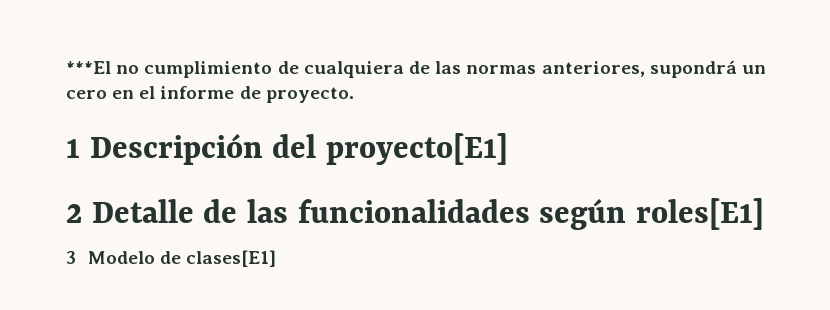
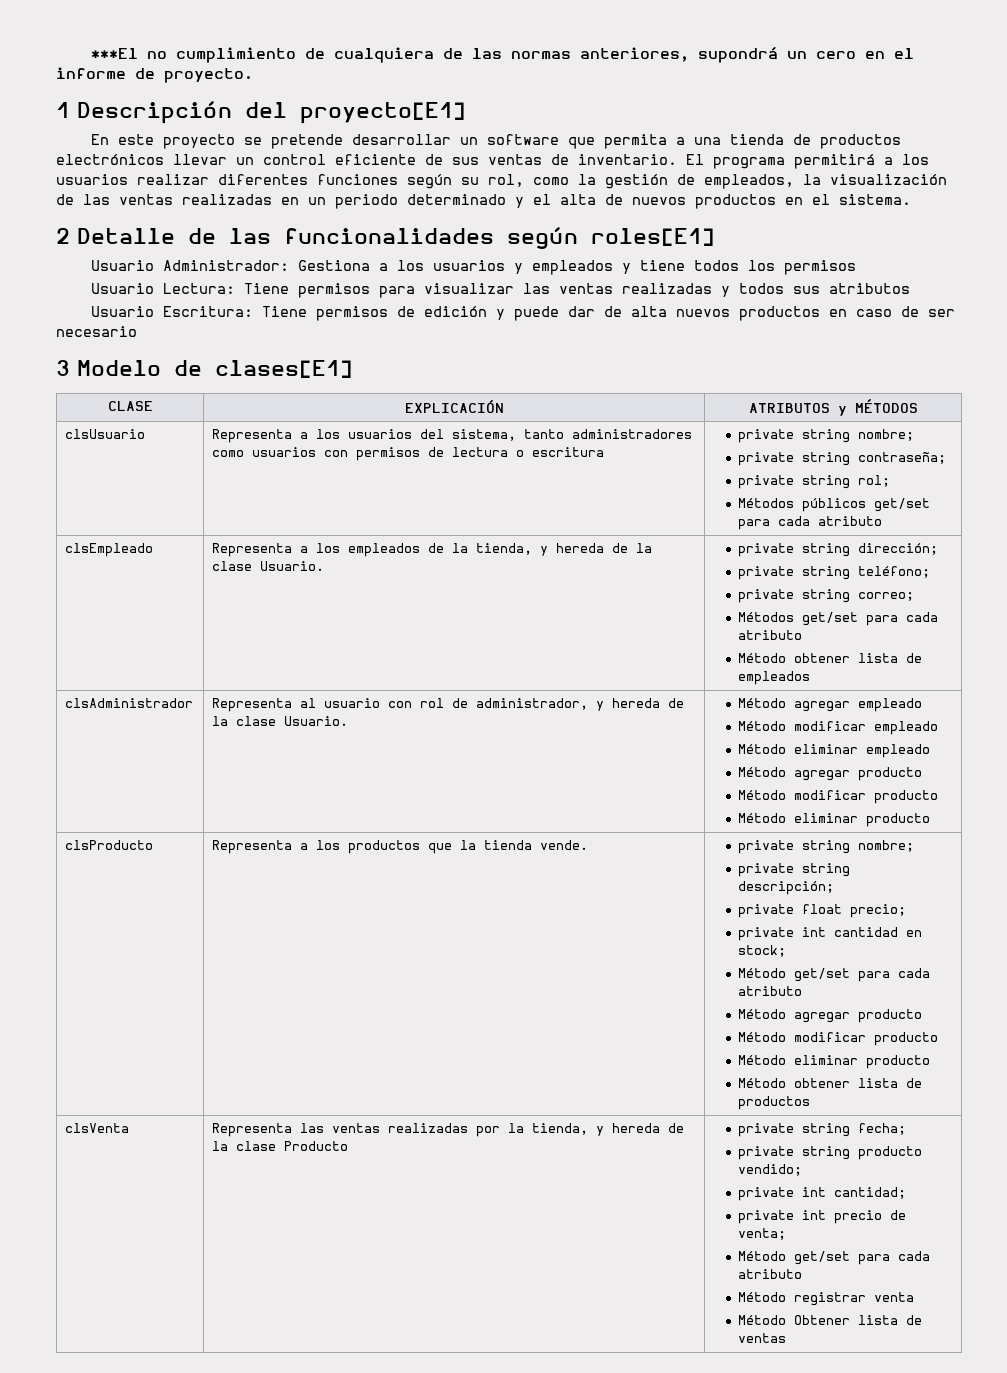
+ En este proyecto se pretende desarrollar un software que permita a una tienda de productos electrónicos llevar un control eficiente de sus ventas de inventario. El programa permitirá a los usuarios realizar diferentes funciones según su rol, como la gestión de empleados, la visualización de las ventas realizadas en un periodo determinado y el alta de nuevos productos en el sistema.
+ Usuario Administrador: Gestiona a los usuarios y empleados y tiene todos los permisos
+ Usuario Lectura: Tiene permisos para visualizar las ventas realizadas y todos sus atributos
+ Usuario Escritura: Tiene permisos de edición y puede dar de alta nuevos productos en caso de ser necesario
  3 Modelo de clases[E1]
+ CLASE | EXPLICACIÓN | ATRIBUTOS y MÉTODOS
+ clsUsuario | Representa a los usuarios del sistema, tanto administradores como usuarios con permisos de lectura o escritura | private string nombre;
+ private string contraseña;
+ private string rol;
+ Métodos públicos get/set para cada atributo
+ clsEmpleado | Representa a los empleados de la tienda, y hereda de la clase Usuario. | private string dirección;
+ private string teléfono;
+ private string correo;
+ Métodos get/set para cada atributo
+ Método obtener lista de empleados
+ clsAdministrador | Representa al usuario con rol de administrador, y hereda de la clase Usuario. | Método agregar empleado
+ Método modificar empleado
+ Método eliminar empleado
+ Método agregar producto
+ Método modificar producto
+ Método eliminar producto
+ clsProducto | Representa a los productos que la tienda vende. | private string nombre;
+ private string descripción;
+ private float precio;
+ private int cantidad en stock;
+ Método get/set para cada atributo
+ Método agregar producto
+ Método modificar producto
+ Método eliminar producto
+ Método obtener lista de productos
+ clsVenta | Representa las ventas realizadas por la tienda, y hereda de la clase Producto | private string fecha;
+ private string producto vendido;
+ private int cantidad;
+ private int precio de venta;
+ Método get/set para cada atributo
+ Método registrar venta
+ Método Obtener lista de ventas

